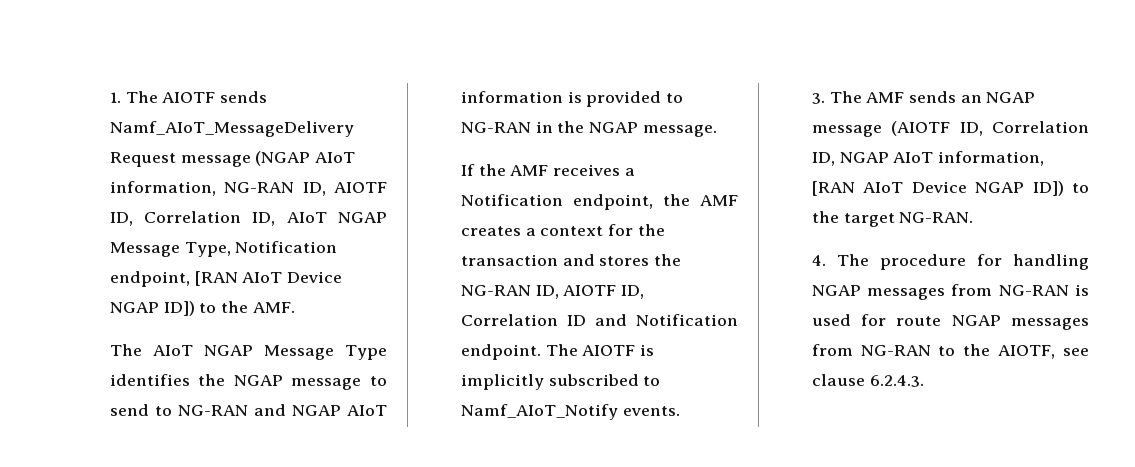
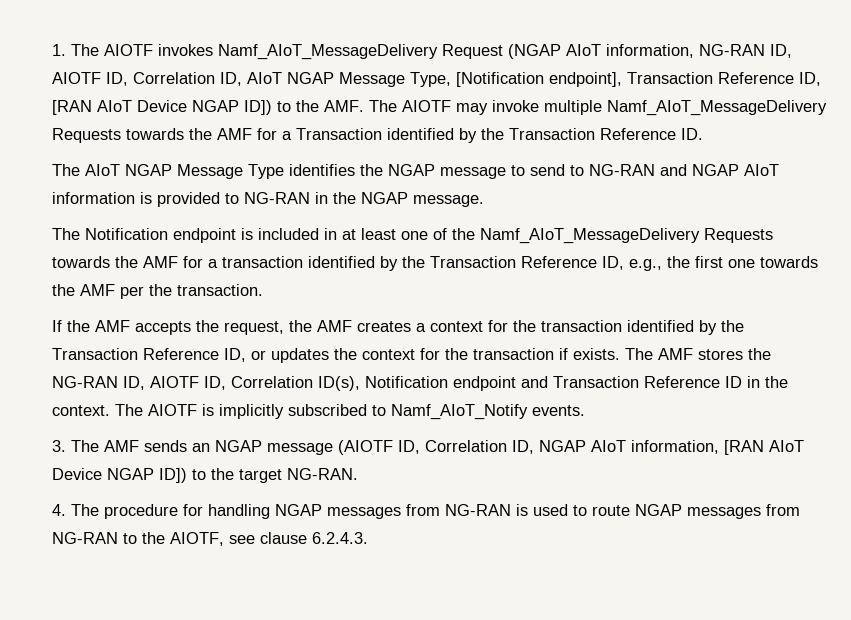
- 1. The AIOTF sends Namf_AIoT_MessageDelivery Request message (NGAP AIoT information, NG-RAN ID, AIOTF ID, Correlation ID, AIoT NGAP Message Type, Notification endpoint, [RAN AIoT Device NGAP ID]) to the AMF.
+ 1. The AIOTF invokes Namf_AIoT_MessageDelivery Request (NGAP AIoT information, NG-RAN ID, AIOTF ID, Correlation ID, AIoT NGAP Message Type, [Notification endpoint], Transaction Reference ID, [RAN AIoT Device NGAP ID]) to the AMF. The AIOTF may invoke multiple Namf_AIoT_MessageDelivery Requests towards the AMF for a Transaction identified by the Transaction Reference ID.
+ The Notification endpoint is included in at least one of the Namf_AIoT_MessageDelivery Requests towards the AMF for a transaction identified by the Transaction Reference ID, e.g., the first one towards the AMF per the transaction.
- If the AMF receives a Notification endpoint, the AMF creates a context for the transaction and stores the NG-RAN ID, AIOTF ID, Correlation ID and Notification endpoint.
+ If the AMF accepts the request, the AMF creates a context for the transaction identified by the Transaction Reference ID, or updates the context for the transaction if exists. The AMF stores the NG-RAN ID, AIOTF ID, Correlation ID(s), Notification endpoint and Transaction Reference ID in the context.
- 4. The procedure for handling NGAP messages from NG-RAN is used for route NGAP messages from NG-RAN to the AIOTF, see clause 6.2.4.3.
+ 4. The procedure for handling NGAP messages from NG-RAN is used to route NGAP messages from NG-RAN to the AIOTF, see clause 6.2.4.3.

